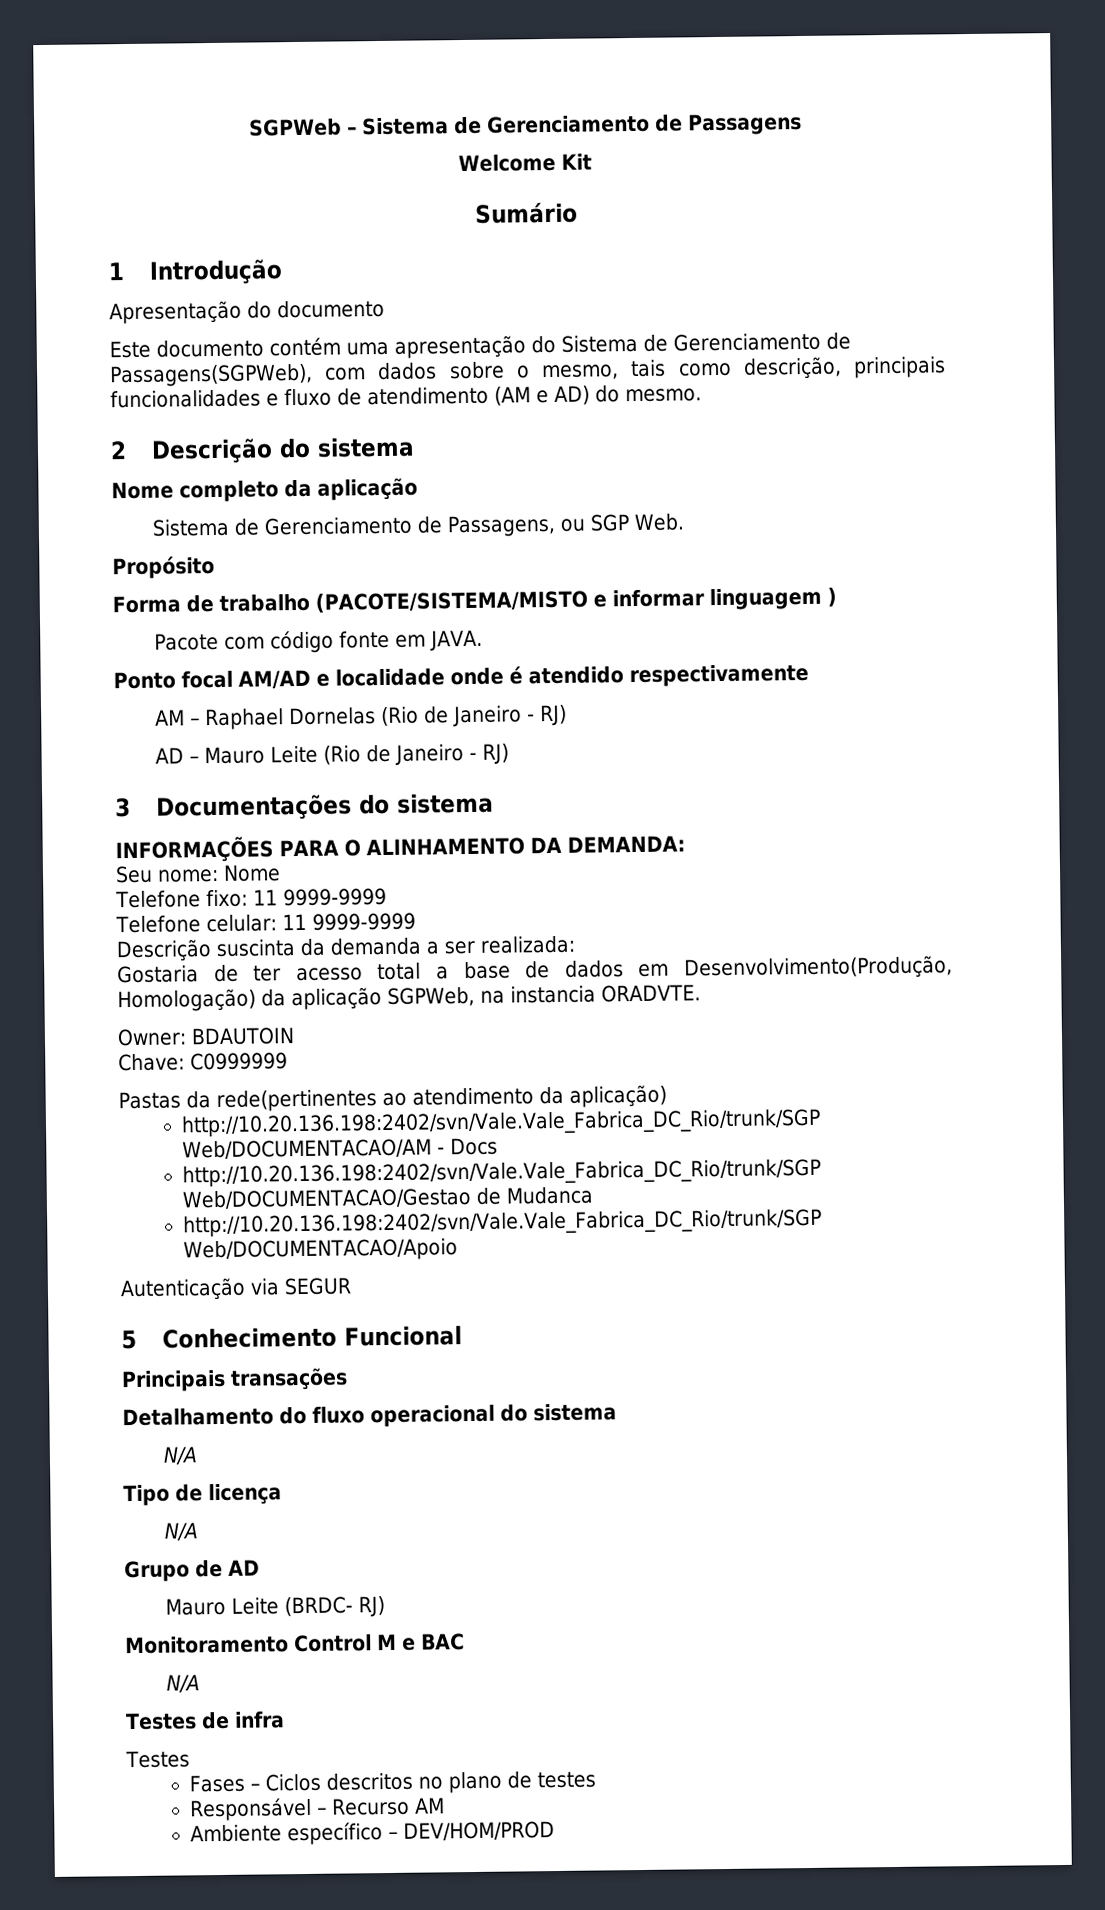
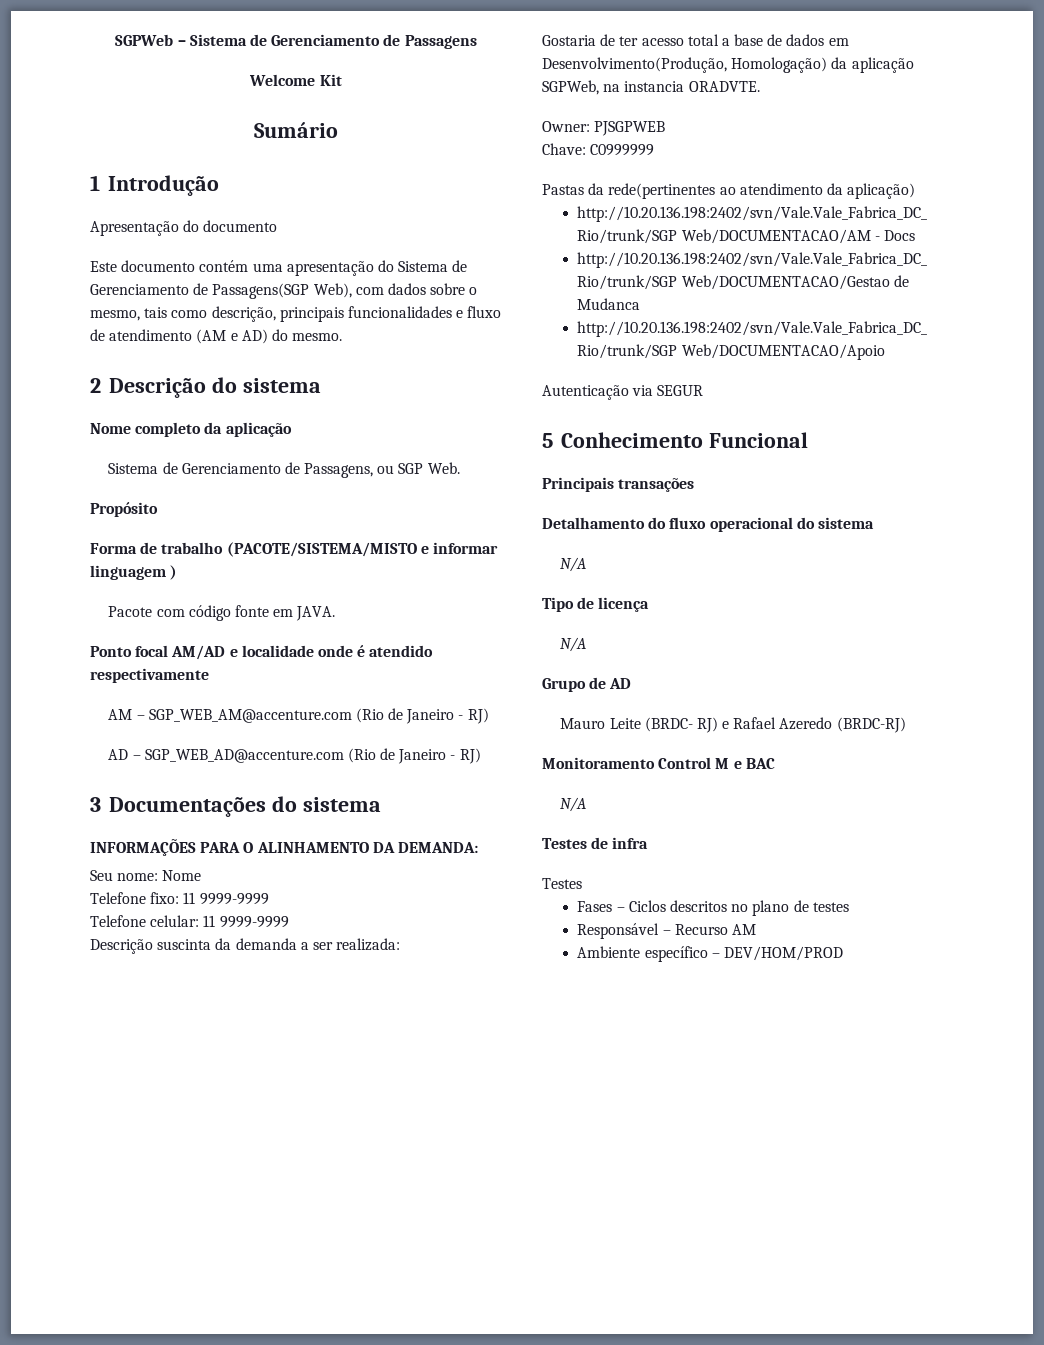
- Este documento contém uma apresentação do Sistema de Gerenciamento de Passagens(SGPWeb), com dados sobre o mesmo, tais como descrição, principais funcionalidades e fluxo de atendimento (AM e AD) do mesmo.
+ Este documento contém uma apresentação do Sistema de Gerenciamento de Passagens(SGP Web), com dados sobre o mesmo, tais como descrição, principais funcionalidades e fluxo de atendimento (AM e AD) do mesmo.
- AM – Raphael Dornelas (Rio de Janeiro - RJ)
+ AM – SGP_WEB_AM@accenture.com (Rio de Janeiro - RJ)
- AD – Mauro Leite (Rio de Janeiro - RJ)
+ AD – SGP_WEB_AD@accenture.com (Rio de Janeiro - RJ)
- Owner: BDAUTOIN
+ Owner: PJSGPWEB
- Mauro Leite (BRDC- RJ)
+ Mauro Leite (BRDC- RJ) e Rafael Azeredo (BRDC-RJ)

